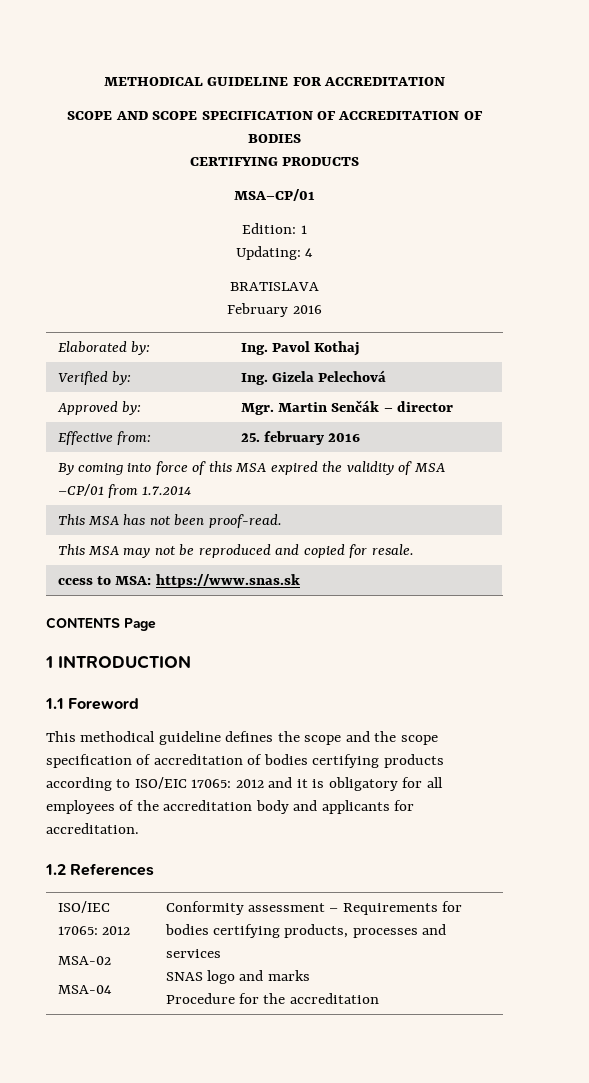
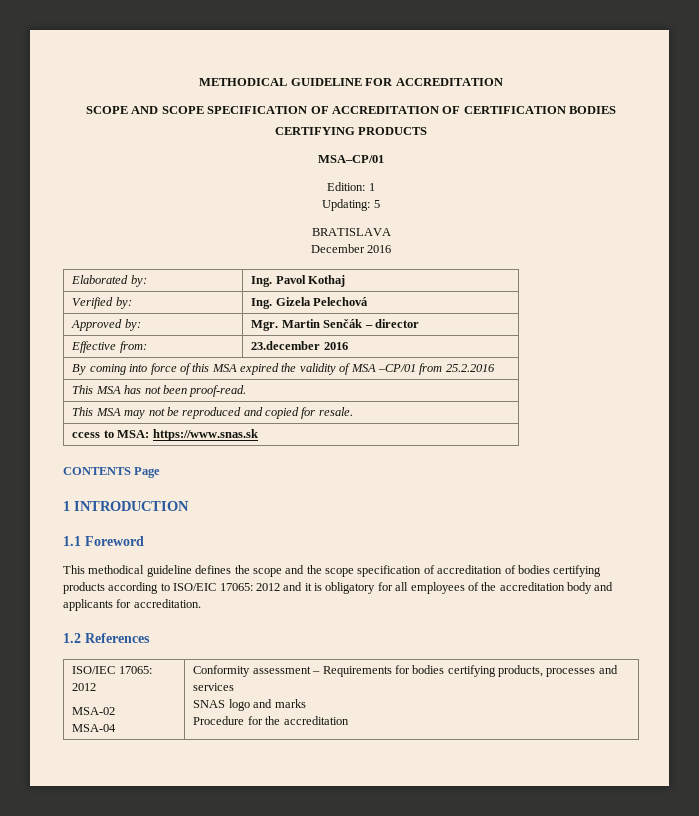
- SCOPE AND SCOPE SPECIFICATION OF ACCREDITATION OF BODIES
+ SCOPE AND SCOPE SPECIFICATION OF ACCREDITATION OF CERTIFICATION BODIES
- Updating: 4
+ Updating: 5
- February 2016
+ December 2016
- Effective from: | 25. february 2016
+ Effective from: | 23.december 2016
- By coming into force of this MSA expired the validity of MSA –CP/01 from 1.7.2014
+ By coming into force of this MSA expired the validity of MSA –CP/01 from 25.2.2016

